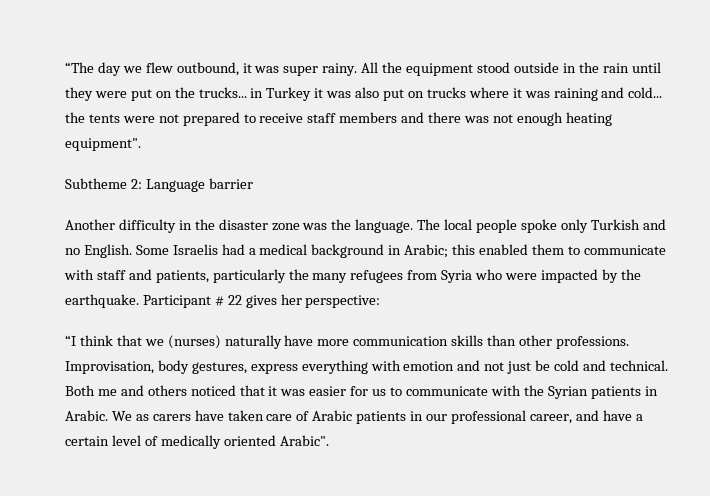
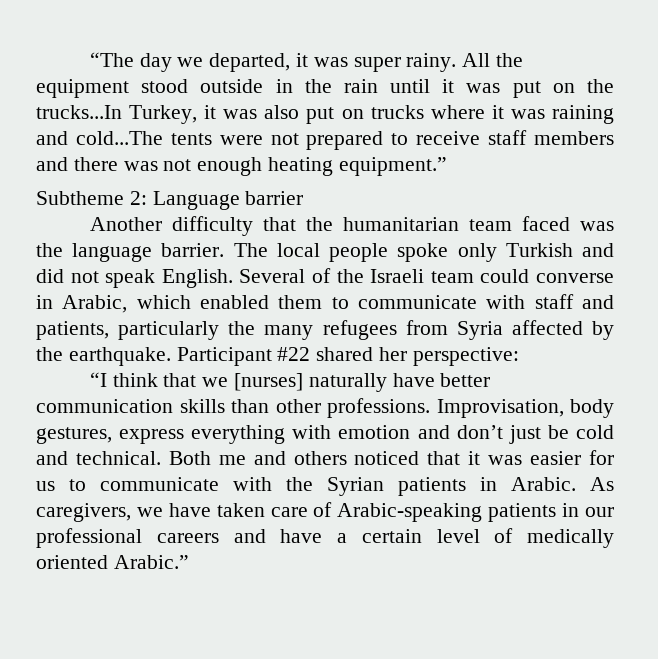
- “The day we flew outbound, it was super rainy.
+ “The day we departed, it was super rainy.
- All the equipment stood outside in the rain until they were put on the trucks... in Turkey it was also put on trucks where it was raining and cold... the tents were not prepared to receive staff members and there was not enough heating equipment".
+ All the equipment stood outside in the rain until it was put on the trucks...In Turkey, it was also put on trucks where it was raining and cold...The tents were not prepared to receive staff members and there was not enough heating equipment.”
- Another difficulty in the disaster zone was the language.
+ Another difficulty that the humanitarian team faced was the language barrier.
- The local people spoke only Turkish and no English. Some Israelis had a medical background in Arabic; this enabled them to communicate with staff and patients, particularly the many refugees from Syria who were impacted by the earthquake.
+ The local people spoke only Turkish and did not speak English. Several of the Israeli team could converse in Arabic, which enabled them to communicate with staff and patients, particularly the many refugees from Syria affected by the earthquake.
- Participant # 22 gives her perspective:
+ Participant #22 shared her perspective:
- “I think that we (nurses) naturally have more communication skills than other professions.
+ “I think that we [nurses] naturally have better communication skills than other professions.
- Improvisation, body gestures, express everything with emotion and not just be cold and technical.
+ Improvisation, body gestures, express everything with emotion and don’t just be cold and technical.
- We as carers have taken care of Arabic patients in our professional career, and have a certain level of medically oriented Arabic".
+ As caregivers, we have taken care of Arabic-speaking patients in our professional careers and have a certain level of medically oriented Arabic.”

